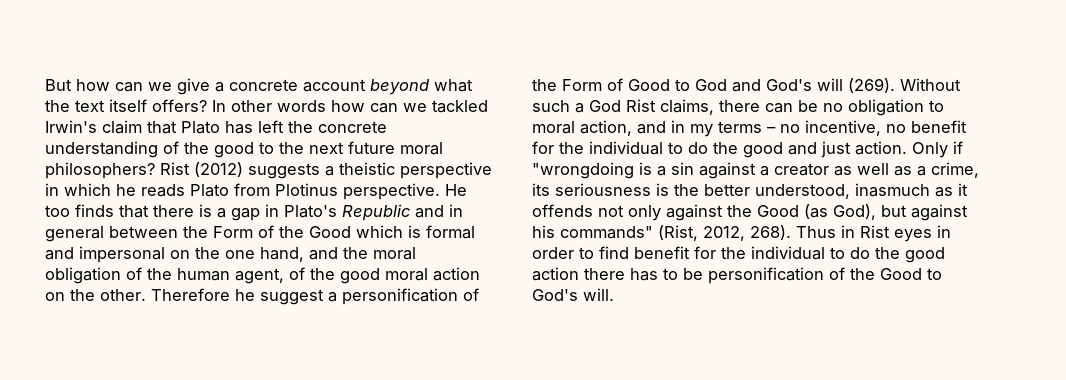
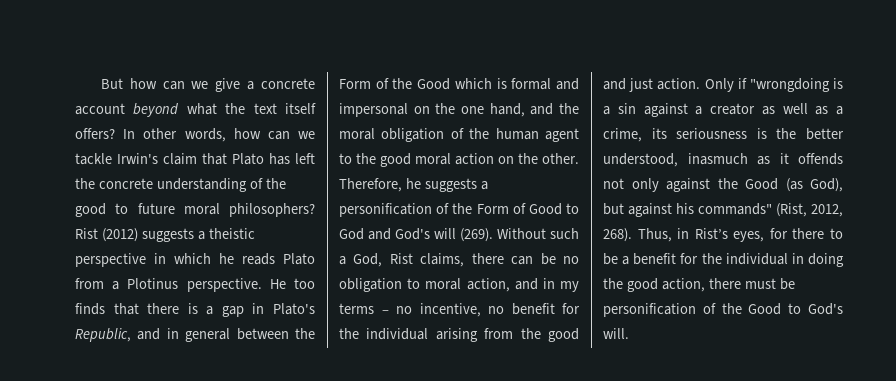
- In other words how can we tackled Irwin's claim that Plato has left the concrete understanding of the good to the next future moral philosophers?
+ In other words, how can we tackle Irwin's claim that Plato has left the concrete understanding of the good to future moral philosophers?
- Rist (2012) suggests a theistic perspective in which he reads Plato from Plotinus perspective.
+ Rist (2012) suggests a theistic perspective in which he reads Plato from a Plotinus perspective.
- He too finds that there is a gap in Plato's Republic and in general between the Form of the Good which is formal and impersonal on the one hand, and the moral obligation of the human agent, of the good moral action on the other.
+ He too finds that there is a gap in Plato's Republic, and in general between the Form of the Good which is formal and impersonal on the one hand, and the moral obligation of the human agent to the good moral action on the other.
- Therefore he suggest a personification of the Form of Good to God and God's will (269).
+ Therefore, he suggests a personification of the Form of Good to God and God's will (269).
- Without such a God Rist claims, there can be no obligation to moral action, and in my terms – no incentive, no benefit for the individual to do the good and just action.
+ Without such a God, Rist claims, there can be no obligation to moral action, and in my terms – no incentive, no benefit for the individual arising from the good and just action.
- Thus in Rist eyes in order to find benefit for the individual to do the good action there has to be personification of the Good to God's will.
+ Thus, in Rist’s eyes, for there to be a benefit for the individual in doing the good action, there must be personification of the Good to God's will.

